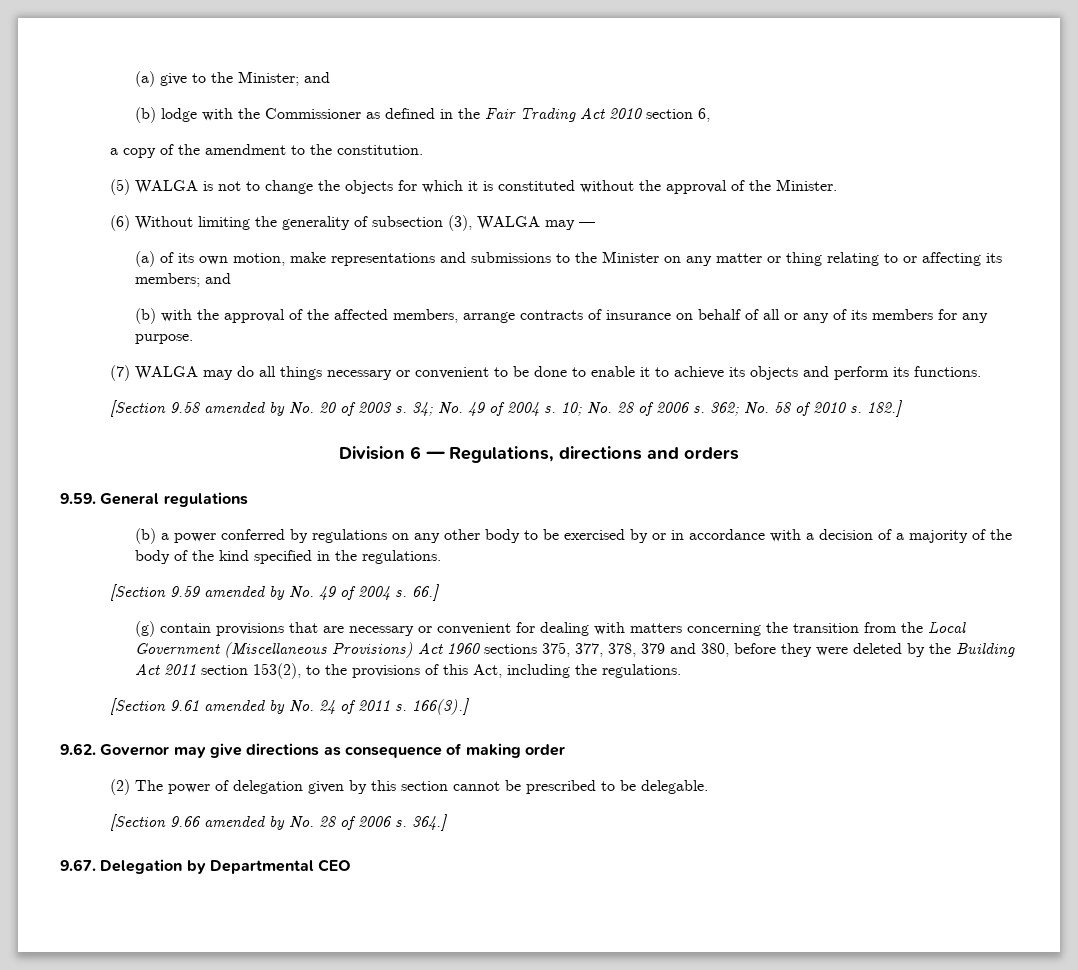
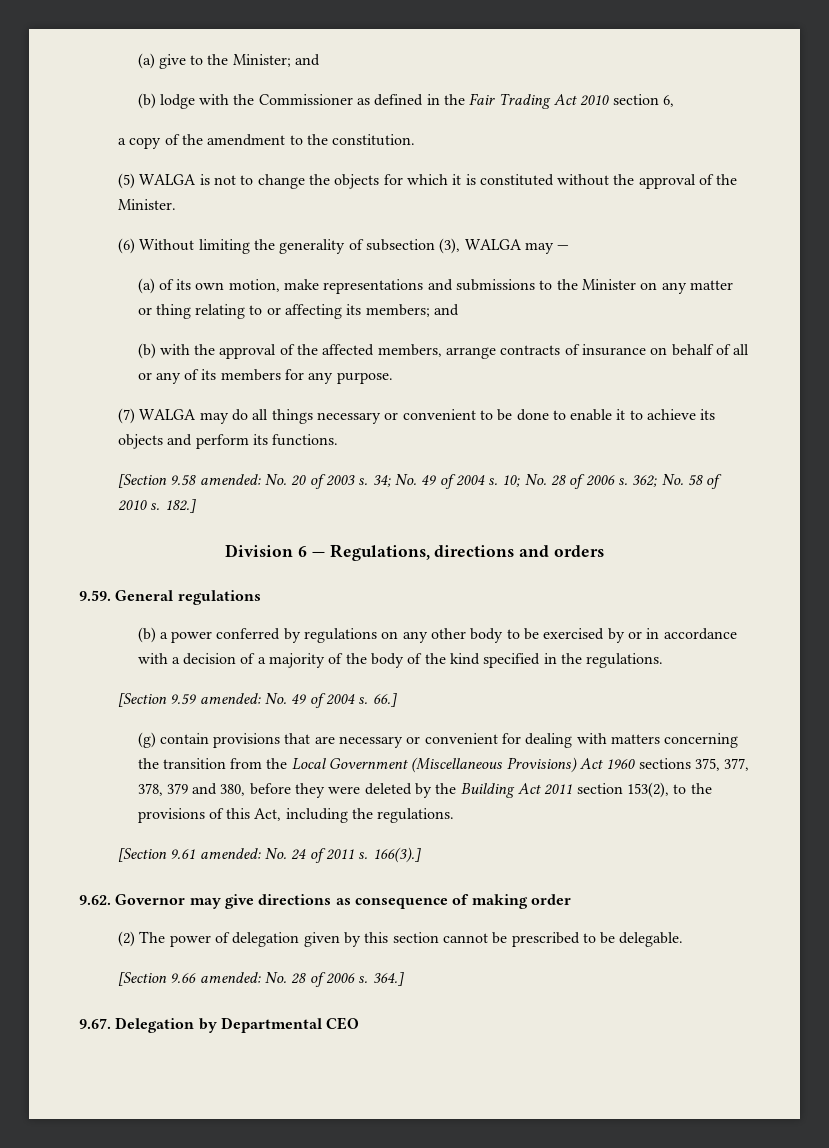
- [Section 9.58 amended by No. 20 of 2003 s.
+ [Section 9.58 amended: No. 20 of 2003 s.
- [Section 9.59 amended by No. 49 of 2004 s.
+ [Section 9.59 amended: No. 49 of 2004 s.
- [Section 9.61 amended by No. 24 of 2011 s.
+ [Section 9.61 amended: No. 24 of 2011 s.
- [Section 9.66 amended by No. 28 of 2006 s.
+ [Section 9.66 amended: No. 28 of 2006 s.

